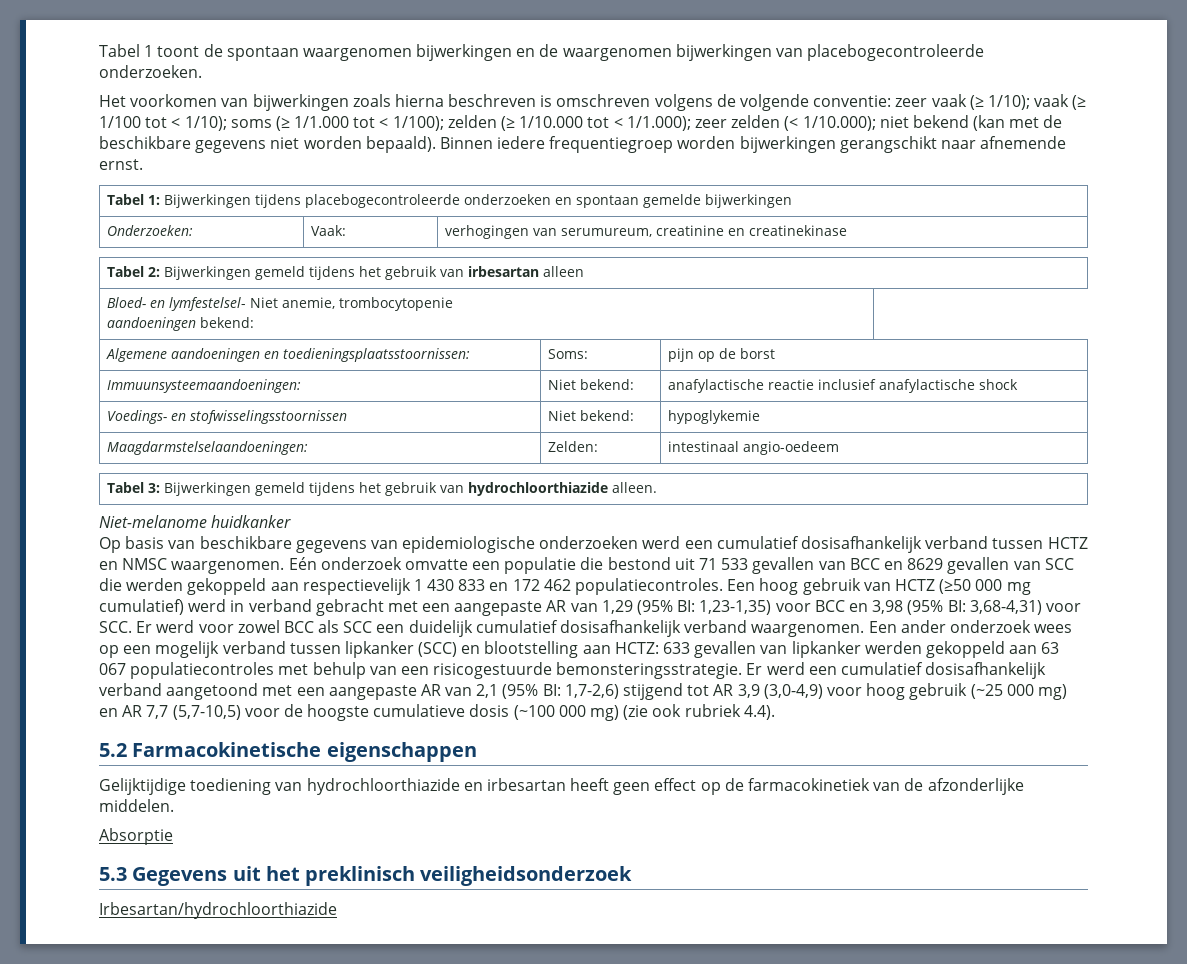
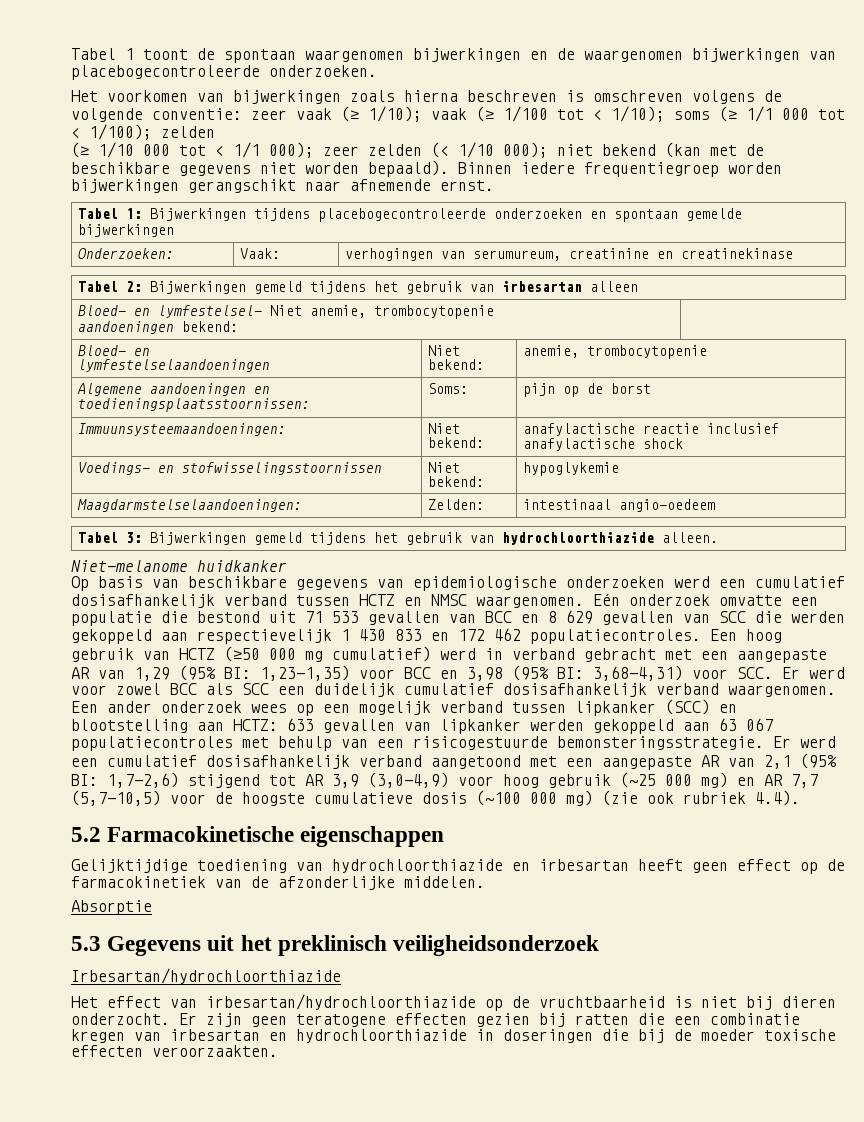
- Het voorkomen van bijwerkingen zoals hierna beschreven is omschreven volgens de volgende conventie: zeer vaak (≥ 1/10); vaak (≥ 1/100 tot < 1/10); soms (≥ 1/1.000 tot < 1/100); zelden (≥ 1/10.000 tot < 1/1.000); zeer zelden (< 1/10.000); niet bekend (kan met de beschikbare gegevens niet worden bepaald).
+ Het voorkomen van bijwerkingen zoals hierna beschreven is omschreven volgens de volgende conventie: zeer vaak (≥ 1/10); vaak (≥ 1/100 tot < 1/10); soms (≥ 1/1 000 tot < 1/100); zelden
+ (≥ 1/10 000 tot < 1/1 000); zeer zelden (< 1/10 000); niet bekend (kan met de beschikbare gegevens niet worden bepaald).
  Bloed- en lymfestelsel- Niet anemie, trombocytopenie
  aandoeningen bekend:
+ Bloed- en
+ lymfestelselaandoeningen | Niet bekend: | anemie, trombocytopenie
- Eén onderzoek omvatte een populatie die bestond uit 71 533 gevallen van BCC en 8629 gevallen van SCC die werden gekoppeld aan respectievelijk 1 430 833 en 172 462 populatiecontroles.
+ Eén onderzoek omvatte een populatie die bestond uit 71 533 gevallen van BCC en 8 629 gevallen van SCC die werden gekoppeld aan respectievelijk 1 430 833 en 172 462 populatiecontroles.
+ Het effect van irbesartan/hydrochloorthiazide op de vruchtbaarheid is niet bij dieren onderzocht. Er zijn geen teratogene effecten gezien bij ratten die een combinatie kregen van irbesartan en hydrochloorthiazide in doseringen die bij de moeder toxische effecten veroorzaakten.

